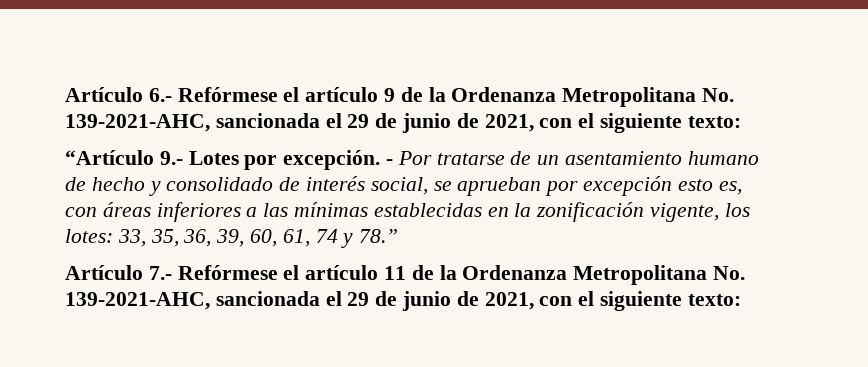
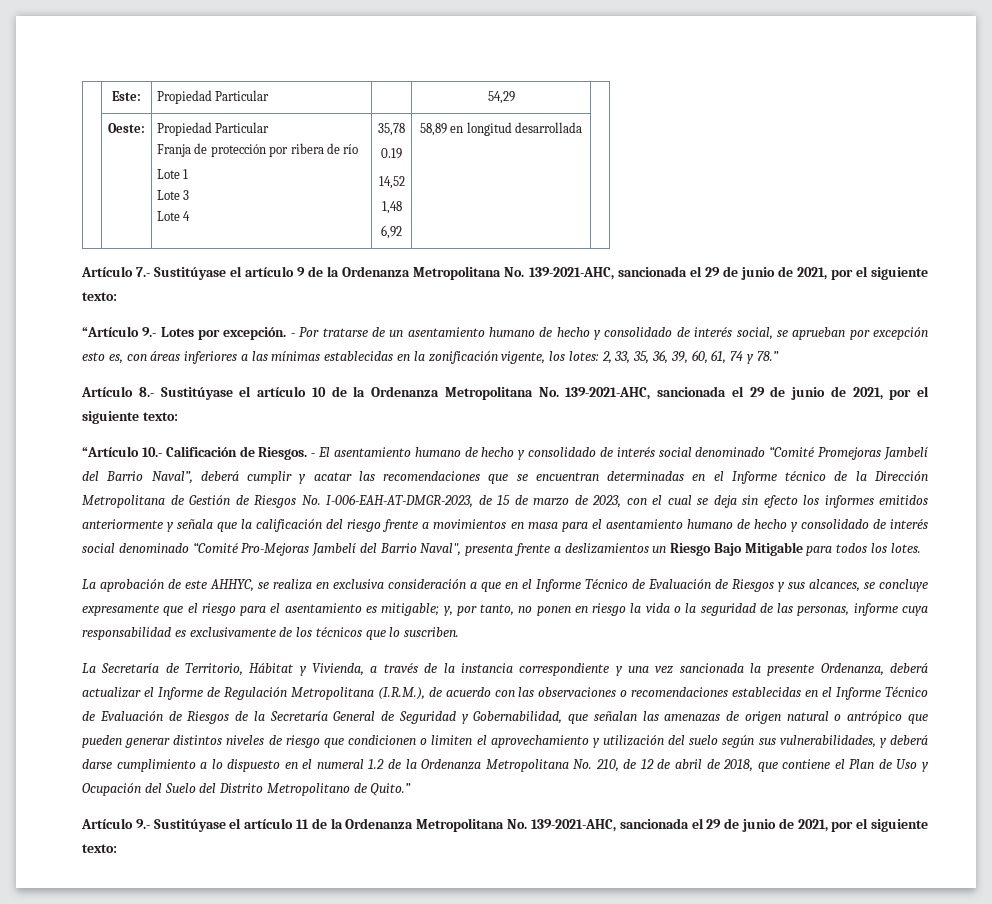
- Artículo 6.- Refórmese el artículo 9 de la Ordenanza Metropolitana No. 139-2021-AHC, sancionada el 29 de junio de 2021, con el siguiente texto:
+ | Este: | Propiedad Particular | | 54,29 |
+ | Oeste: | Propiedad Particular
+ Franja de protección por ribera de río
+ Lote 1
+ Lote 3
+ Lote 4 | 35,78
+ 0.19
+ 14,52
+ 1,48
+ 6,92 | 58,89 en longitud desarrollada |
+ Artículo 7.- Sustitúyase el artículo 9 de la Ordenanza Metropolitana No. 139-2021-AHC, sancionada el 29 de junio de 2021, por el siguiente texto:
- - Por tratarse de un asentamiento humano de hecho y consolidado de interés social, se aprueban por excepción esto es, con áreas inferiores a las mínimas establecidas en la zonificación vigente, los lotes: 33, 35, 36, 39, 60, 61, 74 y 78.”
+ - Por tratarse de un asentamiento humano de hecho y consolidado de interés social, se aprueban por excepción esto es, con áreas inferiores a las mínimas establecidas en la zonificación vigente, los lotes: 2, 33, 35, 36, 39, 60, 61, 74 y 78.”
- Artículo 7.- Refórmese el artículo 11 de la Ordenanza Metropolitana No. 139-2021-AHC, sancionada el 29 de junio de 2021, con el siguiente texto:
+ Artículo 8.- Sustitúyase el artículo 10 de la Ordenanza Metropolitana No. 139-2021-AHC, sancionada el 29 de junio de 2021, por el siguiente texto:
+ “Artículo 10.- Calificación de Riesgos. - El asentamiento humano de hecho y consolidado de interés social denominado “Comité Promejoras Jambelí del Barrio Naval”, deberá cumplir y acatar las recomendaciones que se encuentran determinadas en el Informe técnico de la Dirección Metropolitana de Gestión de Riesgos No. I-006-EAH-AT-DMGR-2023, de 15 de marzo de 2023, con el cual se deja sin efecto los informes emitidos anteriormente y señala que la calificación del riesgo frente a movimientos en masa para el asentamiento humano de hecho y consolidado de interés social denominado “Comité Pro-Mejoras Jambelí del Barrio Naval", presenta frente a deslizamientos un Riesgo Bajo Mitigable para todos los lotes.
+ La aprobación de este AHHYC, se realiza en exclusiva consideración a que en el Informe Técnico de Evaluación de Riesgos y sus alcances, se concluye expresamente que el riesgo para el asentamiento es mitigable; y, por tanto, no ponen en riesgo la vida o la seguridad de las personas, informe cuya responsabilidad es exclusivamente de los técnicos que lo suscriben.
+ La Secretaría de Territorio, Hábitat y Vivienda, a través de la instancia correspondiente y una vez sancionada la presente Ordenanza, deberá actualizar el Informe de Regulación Metropolitana (I.R.M.), de acuerdo con las observaciones o recomendaciones establecidas en el Informe Técnico de Evaluación de Riesgos de la Secretaría General de Seguridad y Gobernabilidad, que señalan las amenazas de origen natural o antrópico que pueden generar distintos niveles de riesgo que condicionen o limiten el aprovechamiento y utilización del suelo según sus vulnerabilidades, y deberá darse cumplimiento a lo dispuesto en el numeral 1.2 de la Ordenanza Metropolitana No. 210, de 12 de abril de 2018, que contiene el Plan de Uso y Ocupación del Suelo del Distrito Metropolitano de Quito.”
+ Artículo 9.- Sustitúyase el artículo 11 de la Ordenanza Metropolitana No. 139-2021-AHC, sancionada el 29 de junio de 2021, por el siguiente texto:

